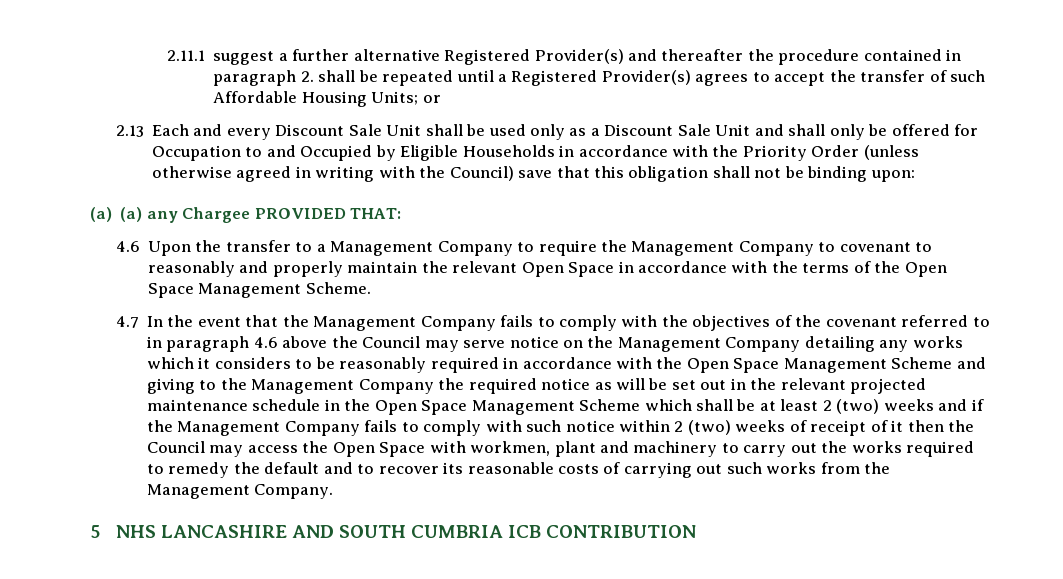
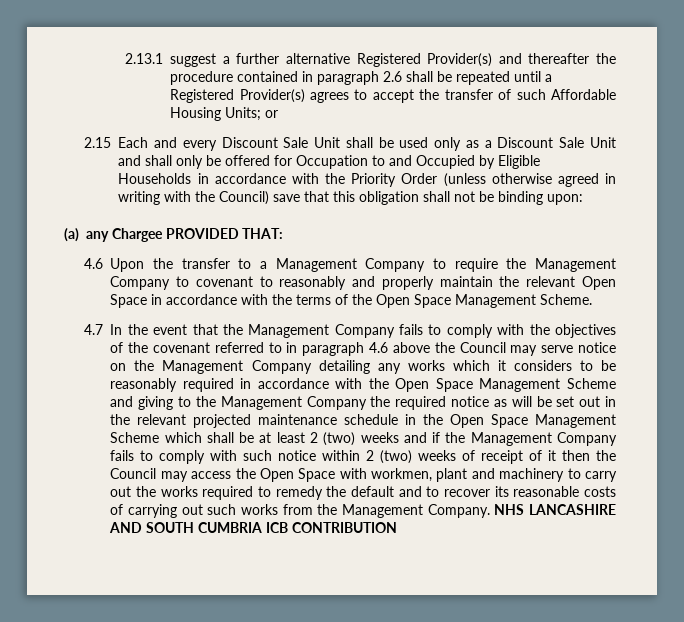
- 2.11.1 suggest a further alternative Registered Provider(s) and thereafter the procedure contained in paragraph 2. shall be repeated until a Registered Provider(s) agrees to accept the transfer of such Affordable Housing Units; or
+ 2.13.1 suggest a further alternative Registered Provider(s) and thereafter the procedure contained in paragraph 2.6 shall be repeated until a Registered Provider(s) agrees to accept the transfer of such Affordable Housing Units; or
- 2.13 Each and every Discount Sale Unit shall be used only as a Discount Sale Unit and shall only be offered for Occupation to and Occupied by Eligible Households in accordance with the Priority Order (unless otherwise agreed in writing with the Council) save that this obligation shall not be binding upon:
+ 2.15 Each and every Discount Sale Unit shall be used only as a Discount Sale Unit and shall only be offered for Occupation to and Occupied by Eligible Households in accordance with the Priority Order (unless otherwise agreed in writing with the Council) save that this obligation shall not be binding upon:
- (a) (a) any Chargee PROVIDED THAT:
+ (a) any Chargee PROVIDED THAT:
- 4.7 In the event that the Management Company fails to comply with the objectives of the covenant referred to in paragraph 4.6 above the Council may serve notice on the Management Company detailing any works which it considers to be reasonably required in accordance with the Open Space Management Scheme and giving to the Management Company the required notice as will be set out in the relevant projected maintenance schedule in the Open Space Management Scheme which shall be at least 2 (two) weeks and if the Management Company fails to comply with such notice within 2 (two) weeks of receipt of it then the Council may access the Open Space with workmen, plant and machinery to carry out the works required to remedy the default and to recover its reasonable costs of carrying out such works from the Management Company.
- 5 NHS LANCASHIRE AND SOUTH CUMBRIA ICB CONTRIBUTION
+ 4.7 In the event that the Management Company fails to comply with the objectives of the covenant referred to in paragraph 4.6 above the Council may serve notice on the Management Company detailing any works which it considers to be reasonably required in accordance with the Open Space Management Scheme and giving to the Management Company the required notice as will be set out in the relevant projected maintenance schedule in the Open Space Management Scheme which shall be at least 2 (two) weeks and if the Management Company fails to comply with such notice within 2 (two) weeks of receipt of it then the Council may access the Open Space with workmen, plant and machinery to carry out the works required to remedy the default and to recover its reasonable costs of carrying out such works from the Management Company. NHS LANCASHIRE AND SOUTH CUMBRIA ICB CONTRIBUTION

